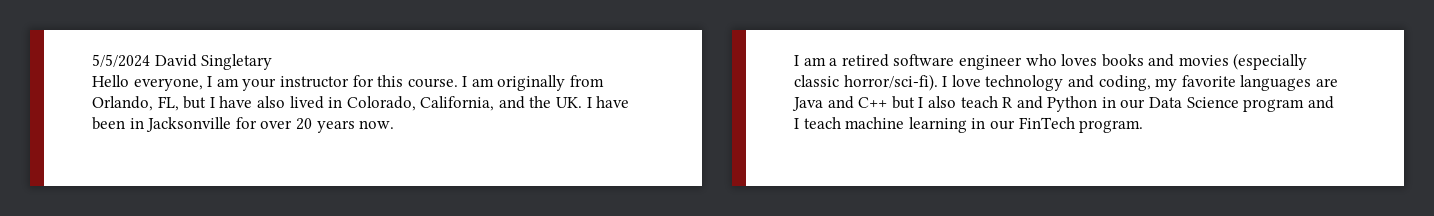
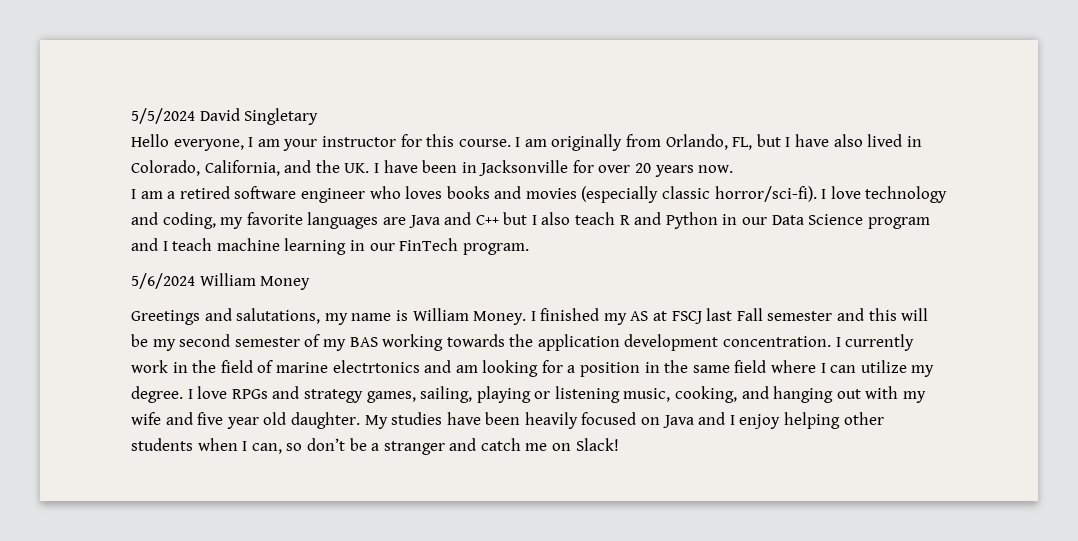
+ 5/6/2024 William Money
+ Greetings and salutations, my name is William Money. I finished my AS at FSCJ last Fall semester and this will be my second semester of my BAS working towards the application development concentration. I currently work in the field of marine electrtonics and am looking for a position in the same field where I can utilize my degree. I love RPGs and strategy games, sailing, playing or listening music, cooking, and hanging out with my wife and five year old daughter. My studies have been heavily focused on Java and I enjoy helping other students when I can, so don’t be a stranger and catch me on Slack!

